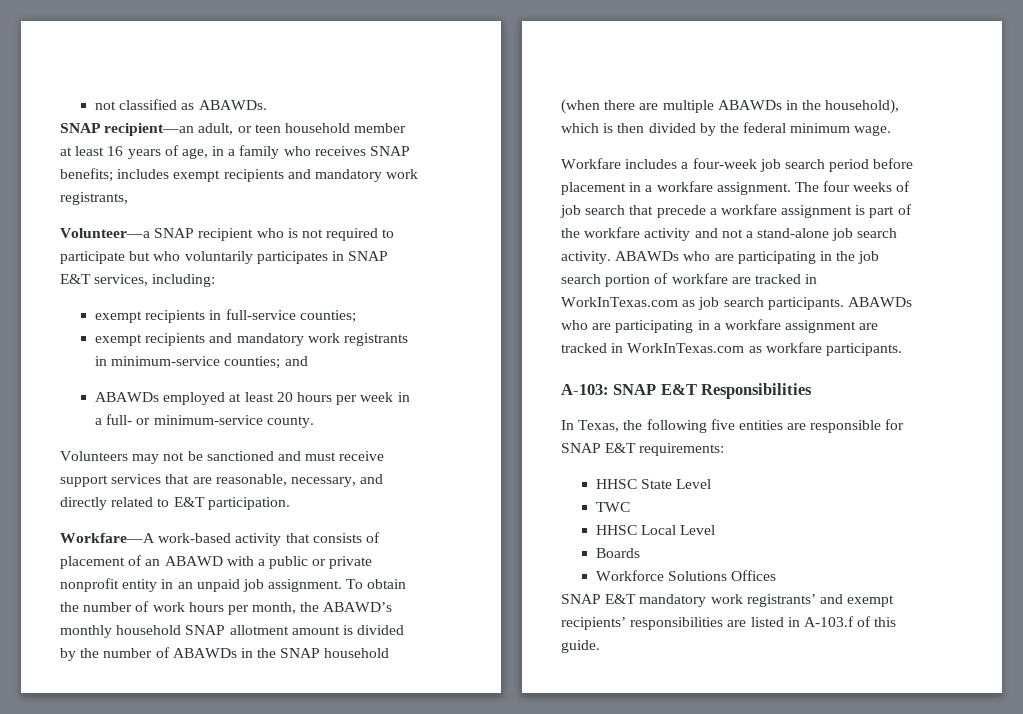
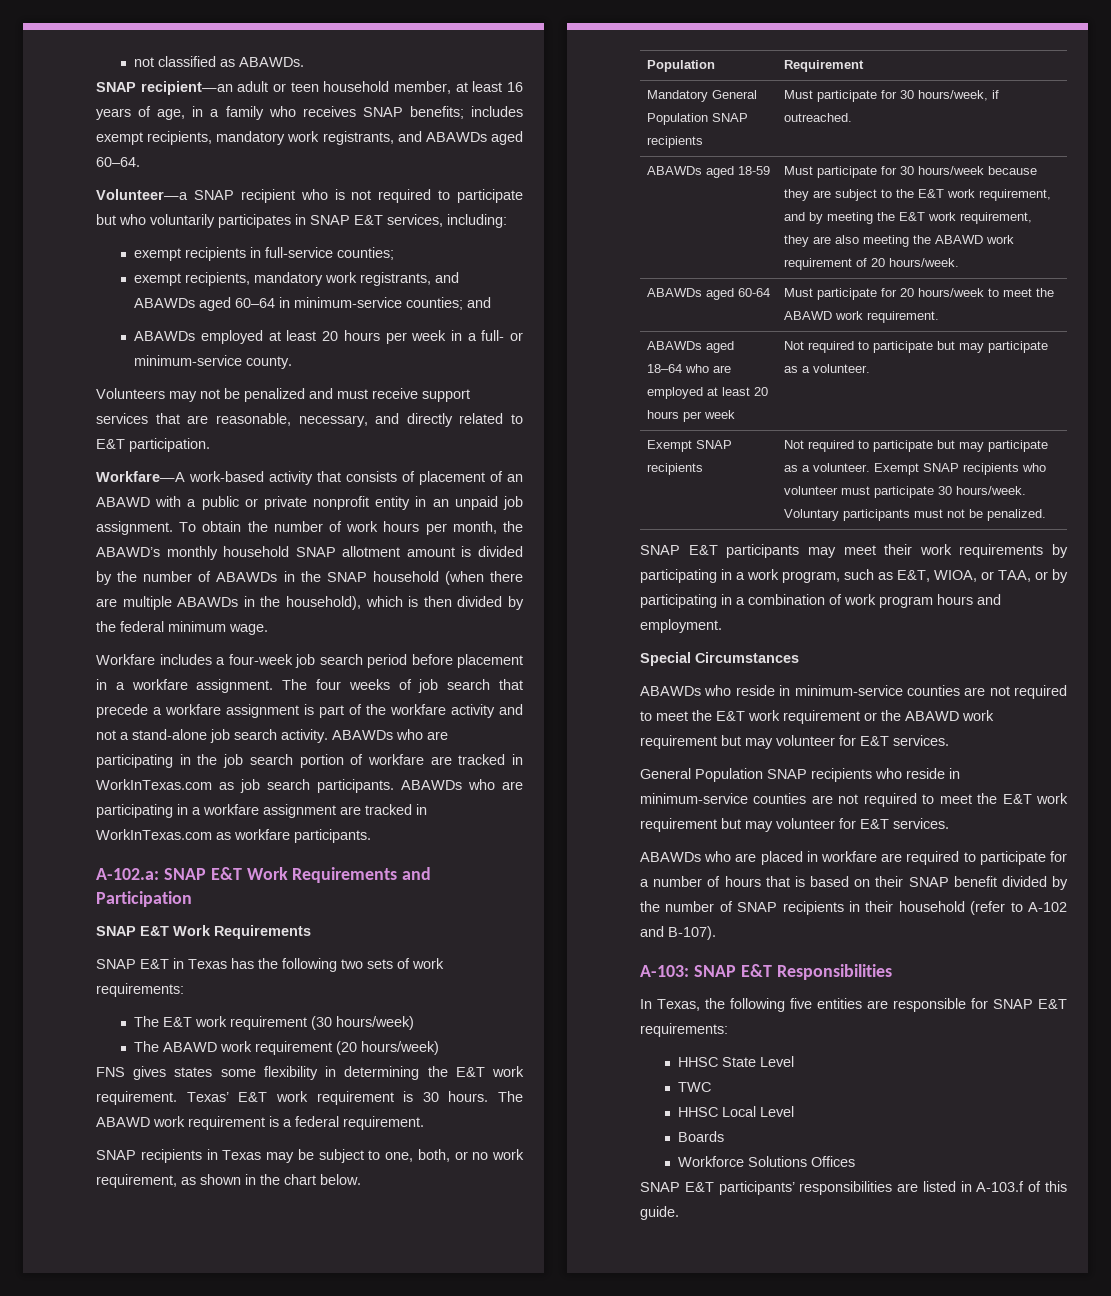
- SNAP recipient—an adult, or teen household member at least 16 years of age, in a family who receives SNAP benefits; includes exempt recipients and mandatory work registrants,
+ SNAP recipient—an adult or teen household member, at least 16 years of age, in a family who receives SNAP benefits; includes exempt recipients, mandatory work registrants, and ABAWDs aged 60–64.
- exempt recipients and mandatory work registrants in minimum-service counties; and
+ exempt recipients, mandatory work registrants, and ABAWDs aged 60–64 in minimum-service counties; and
- Volunteers may not be sanctioned and must receive support services that are reasonable, necessary, and directly related to E&T participation.
+ Volunteers may not be penalized and must receive support services that are reasonable, necessary, and directly related to E&T participation.
+ A-102.a: SNAP E&T Work Requirements and Participation
+ SNAP E&T Work Requirements
+ SNAP E&T in Texas has the following two sets of work requirements:
+ The E&T work requirement (30 hours/week)
+ The ABAWD work requirement (20 hours/week)
+ FNS gives states some flexibility in determining the E&T work requirement. Texas’ E&T work requirement is 30 hours. The ABAWD work requirement is a federal requirement.
+ SNAP recipients in Texas may be subject to one, both, or no work requirement, as shown in the chart below.
+ Population | Requirement
+ Mandatory General Population SNAP recipients | Must participate for 30 hours/week, if outreached.
+ ABAWDs aged 18-59 | Must participate for 30 hours/week because they are subject to the E&T work requirement, and by meeting the E&T work requirement, they are also meeting the ABAWD work requirement of 20 hours/week.
+ ABAWDs aged 60-64 | Must participate for 20 hours/week to meet the ABAWD work requirement.
+ ABAWDs aged 18–64 who are employed at least 20 hours per week | Not required to participate but may participate as a volunteer.
+ Exempt SNAP recipients | Not required to participate but may participate as a volunteer. Exempt SNAP recipients who volunteer must participate 30 hours/week. Voluntary participants must not be penalized.
+ SNAP E&T participants may meet their work requirements by participating in a work program, such as E&T, WIOA, or TAA, or by participating in a combination of work program hours and employment.
+ Special Circumstances
+ ABAWDs who reside in minimum-service counties are not required to meet the E&T work requirement or the ABAWD work requirement but may volunteer for E&T services.
+ General Population SNAP recipients who reside in minimum-service counties are not required to meet the E&T work requirement but may volunteer for E&T services.
+ ABAWDs who are placed in workfare are required to participate for a number of hours that is based on their SNAP benefit divided by the number of SNAP recipients in their household (refer to A-102 and B-107).
- SNAP E&T mandatory work registrants’ and exempt recipients’ responsibilities are listed in A-103.f of this guide.
+ SNAP E&T participants’ responsibilities are listed in A-103.f of this guide.

